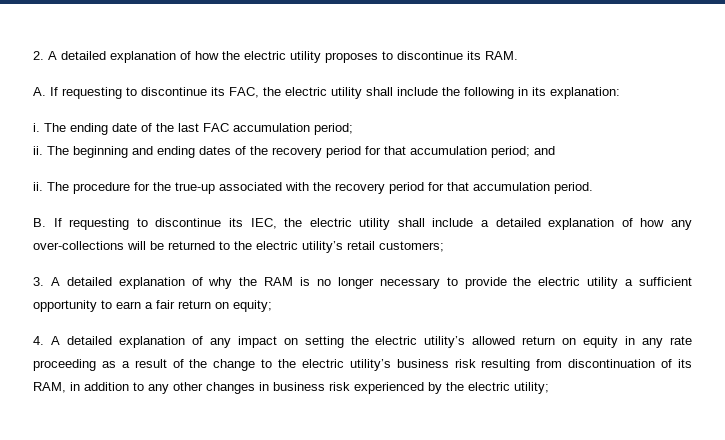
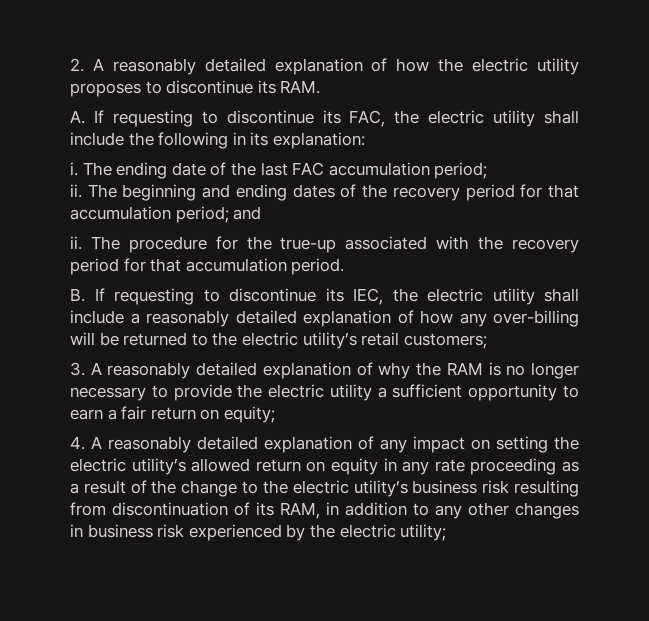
- 2. A detailed explanation of how the electric utility proposes to discontinue its RAM.
+ 2. A reasonably detailed explanation of how the electric utility proposes to discontinue its RAM.
- B. If requesting to discontinue its IEC, the electric utility shall include a detailed explanation of how any over-collections will be returned to the electric utility’s retail customers;
+ B. If requesting to discontinue its IEC, the electric utility shall include a reasonably detailed explanation of how any over-billing will be returned to the electric utility’s retail customers;
- 3. A detailed explanation of why the RAM is no longer necessary to provide the electric utility a sufficient opportunity to earn a fair return on equity;
+ 3. A reasonably detailed explanation of why the RAM is no longer necessary to provide the electric utility a sufficient opportunity to earn a fair return on equity;
- 4. A detailed explanation of any impact on setting the electric utility’s allowed return on equity in any rate proceeding as a result of the change to the electric utility’s business risk resulting from discontinuation of its RAM, in addition to any other changes in business risk experienced by the electric utility;
+ 4. A reasonably detailed explanation of any impact on setting the electric utility’s allowed return on equity in any rate proceeding as a result of the change to the electric utility’s business risk resulting from discontinuation of its RAM, in addition to any other changes in business risk experienced by the electric utility;

